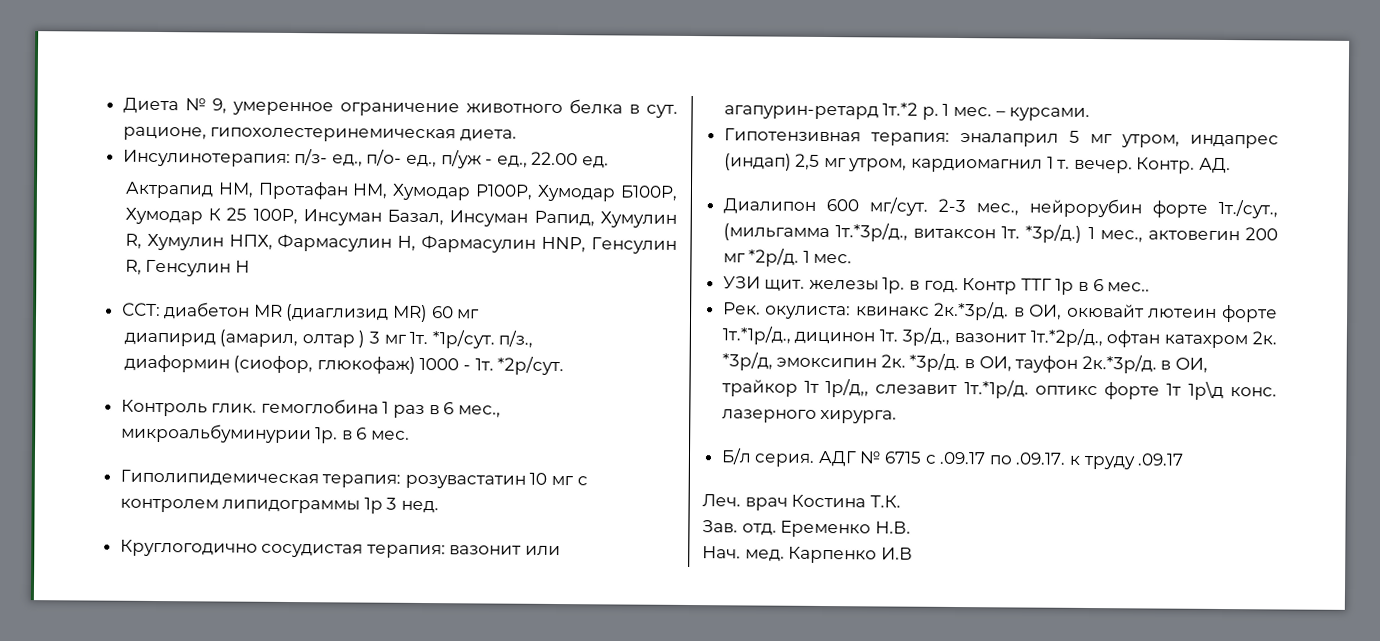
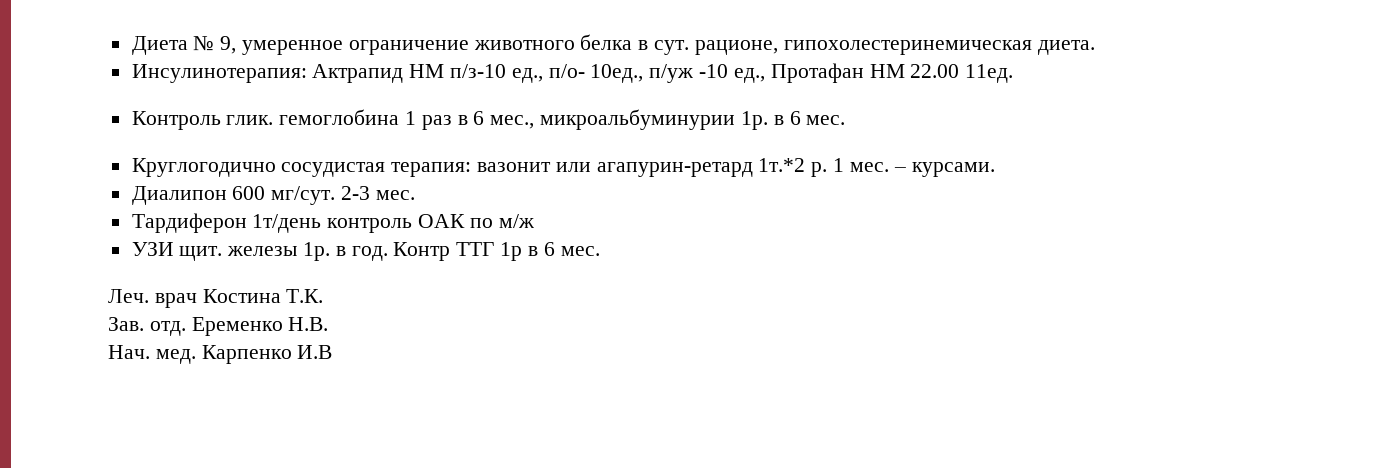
- Инсулинотерапия: п/з- ед., п/о- ед., п/уж - ед., 22.00 ед.
- Актрапид НМ, Протафан НМ, Хумодар Р100Р, Хумодар Б100Р, Хумодар К 25 100Р, Инсуман Базал, Инсуман Рапид, Хумулин R, Хумулин НПХ, Фармасулин Н, Фармасулин НNР, Генсулин R, Генсулин Н
- ССТ: диабетон МR (диаглизид МR) 60 мг
- диапирид (амарил, олтар ) 3 мг 1т. *1р/сут. п/з.,
- диаформин (сиофор, глюкофаж) 1000 - 1т. *2р/сут.
+ Инсулинотерапия: Актрапид НМ п/з-10 ед., п/о- 10ед., п/уж -10 ед., Протафан НМ 22.00 11ед.
- Гиполипидемическая терапия: розувастатин 10 мг с контролем липидограммы 1р 3 нед.
- Гипотензивная терапия: эналаприл 5 мг утром, индапрес (индап) 2,5 мг утром, кардиомагнил 1 т. вечер. Контр. АД.
- Диалипон 600 мг/сут. 2-3 мес., нейрорубин форте 1т./сут., (мильгамма 1т.*3р/д., витаксон 1т. *3р/д.) 1 мес., актовегин 200 мг *2р/д. 1 мес.
+ Диалипон 600 мг/сут. 2-3 мес.
+ Тардиферон 1т/день контроль ОАК по м/ж
- Контр ТТГ 1р в 6 мес..
- Рек. окулиста: квинакс 2к.*3р/д. в ОИ, окювайт лютеин форте 1т.*1р/д., дицинон 1т. 3р/д., вазонит 1т.*2р/д., офтан катахром 2к. *3р/д, эмоксипин 2к. *3р/д. в ОИ, тауфон 2к.*3р/д. в ОИ, трайкор 1т 1р/д,, слезавит 1т.*1р/д. оптикс форте 1т 1р\д конс. лазерного хирурга.
- Б/л серия. АДГ № 6715 с .09.17 по .09.17. к труду .09.17
+ Контр ТТГ 1р в 6 мес.

